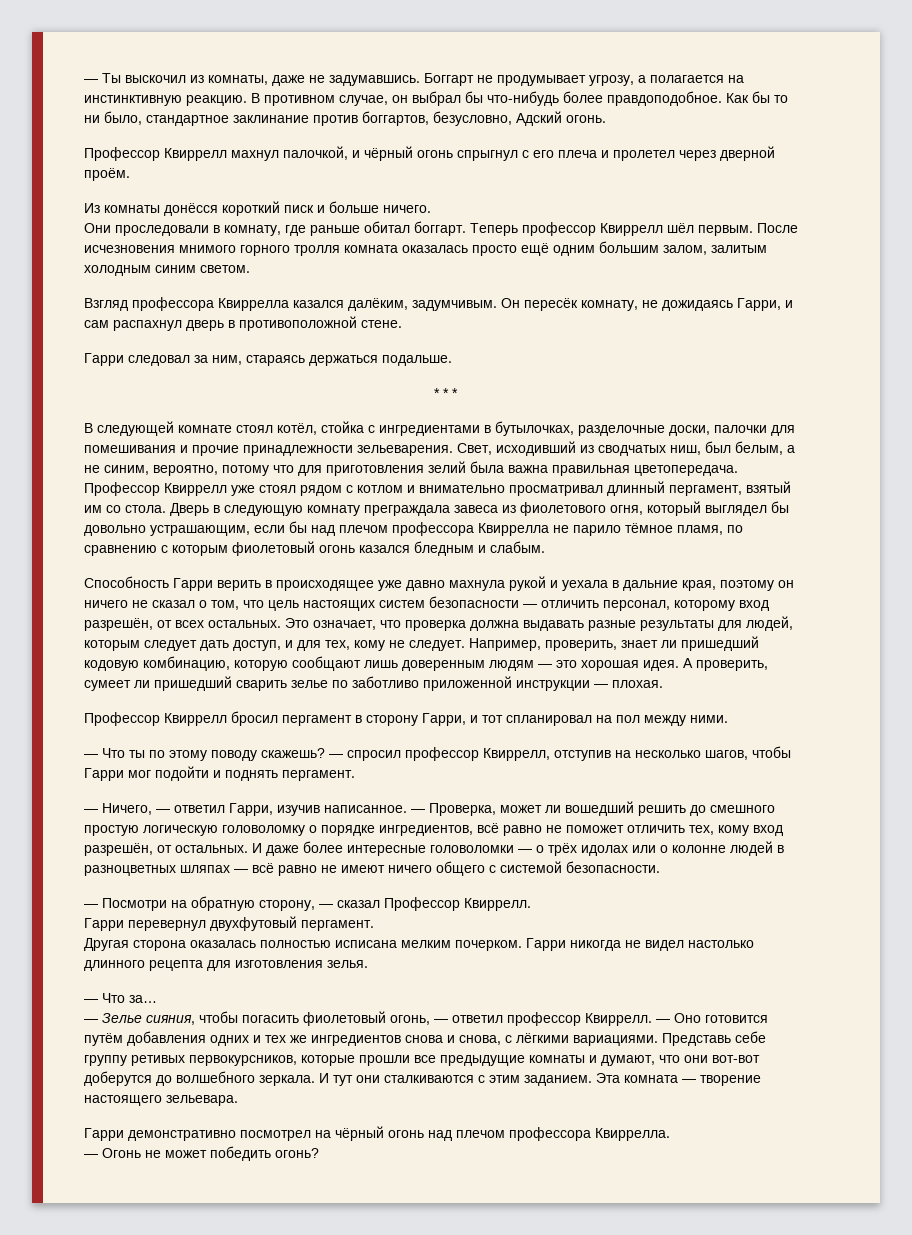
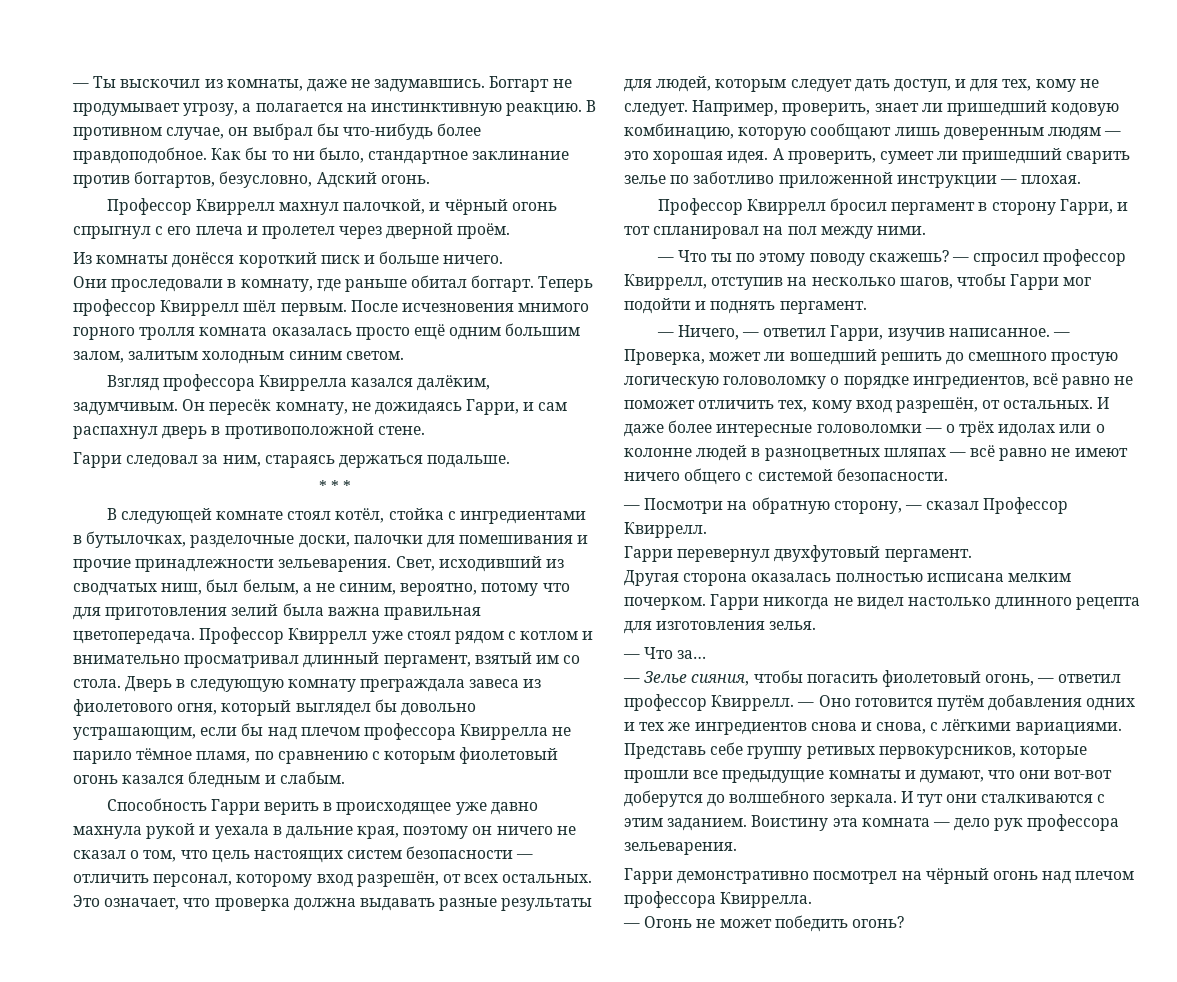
- Эта комната — творение настоящего зельевара.
+ Воистину эта комната — дело рук профессора зельеварения.

